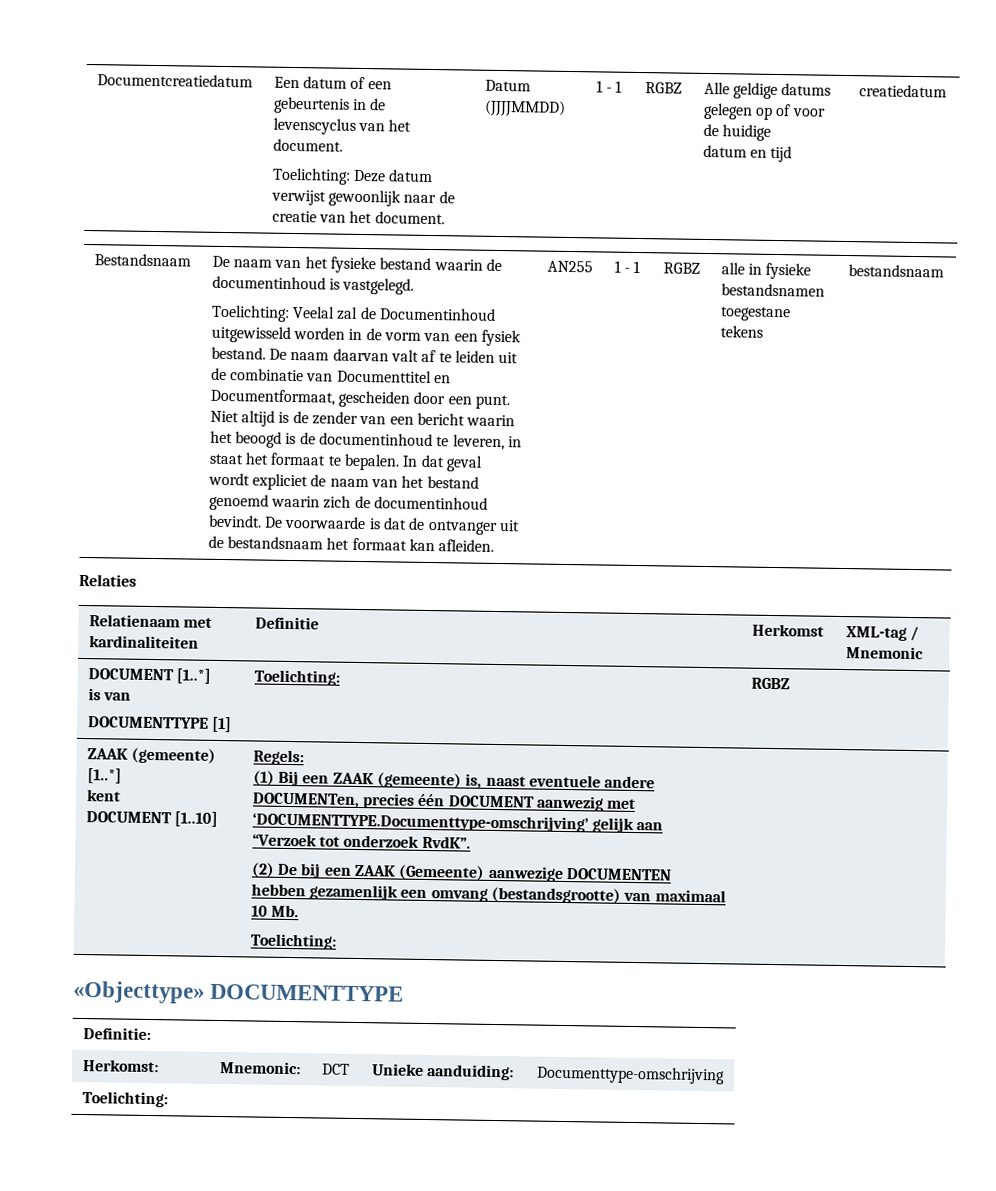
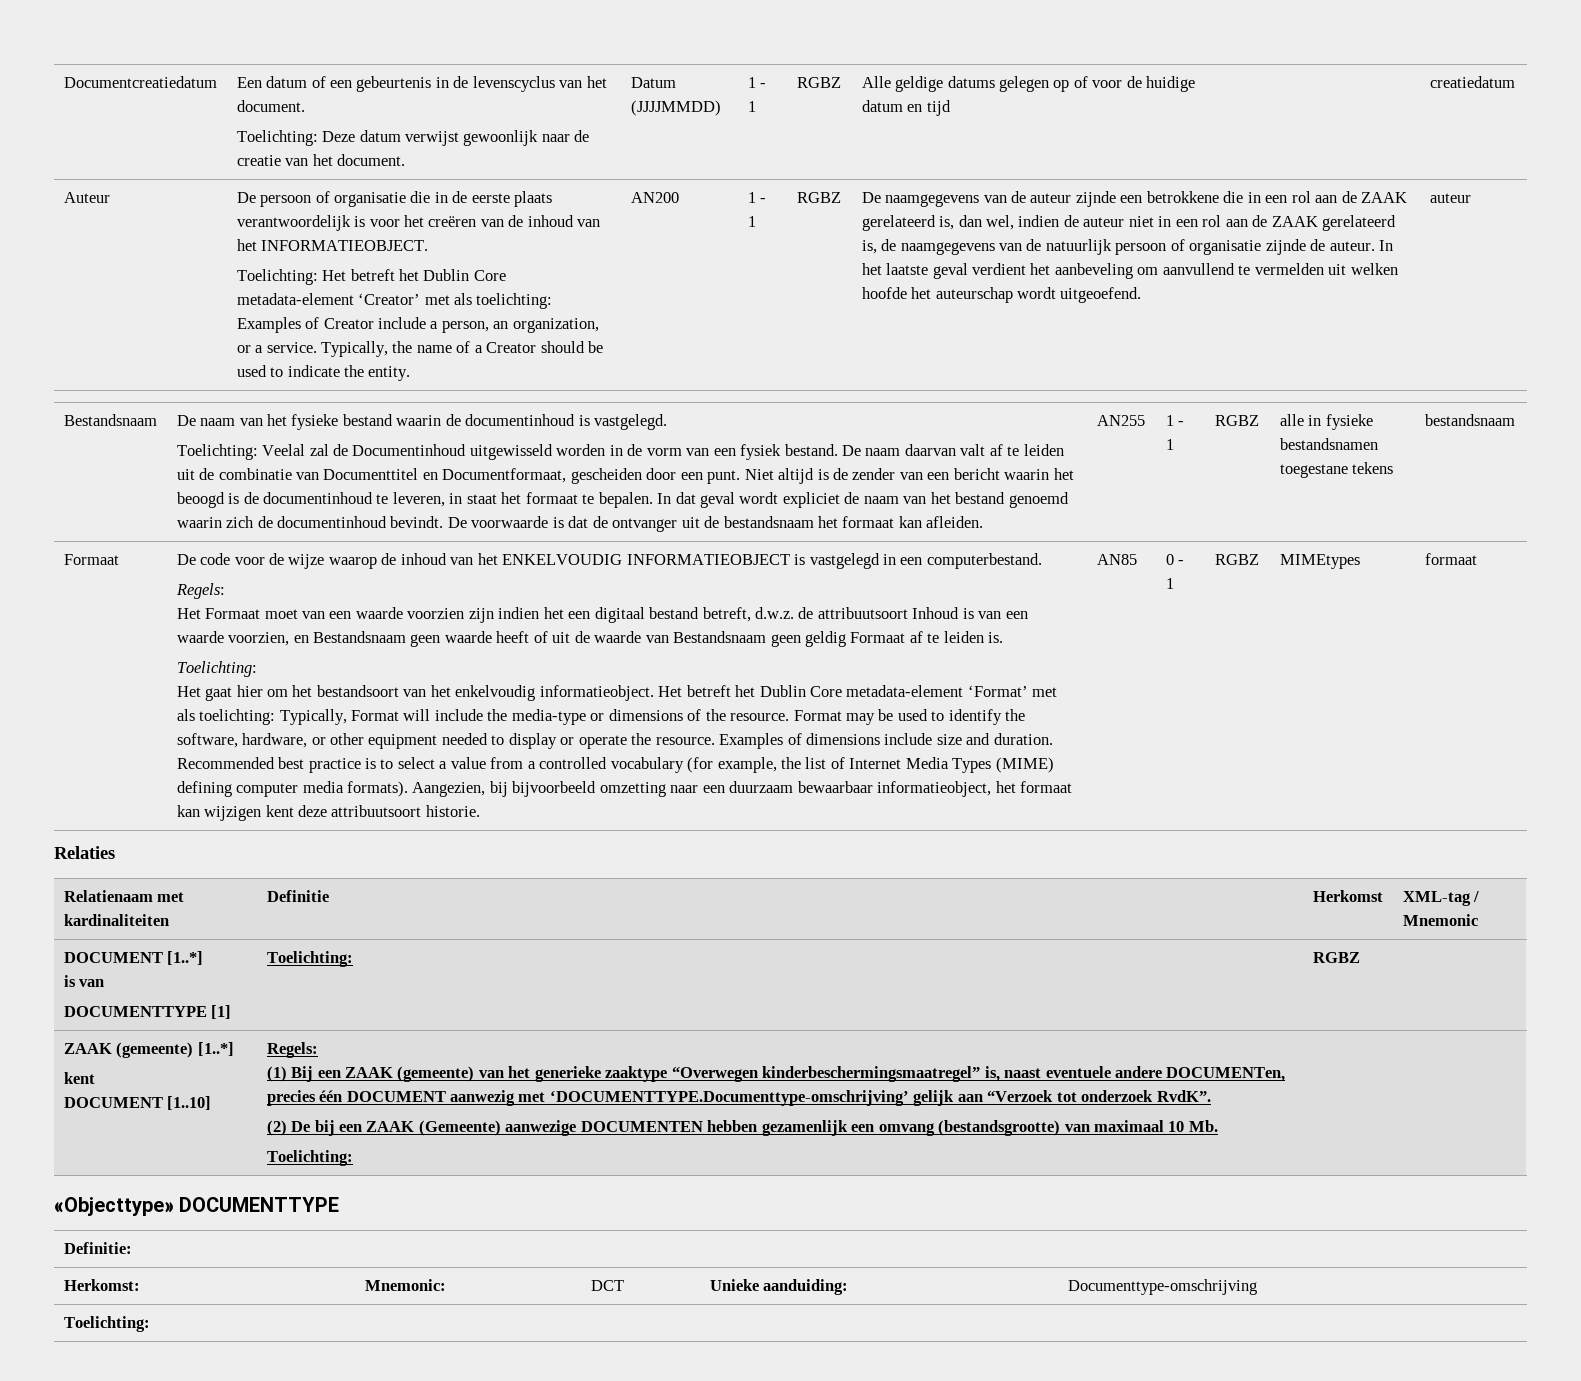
+ Auteur | De persoon of organisatie die in de eerste plaats verantwoordelijk is voor het creëren van de inhoud van het INFORMATIEOBJECT.
+ Toelichting: Het betreft het Dublin Core metadata-element ‘Creator’ met als toelichting: Examples of Creator include a person, an organization, or a service. Typically, the name of a Creator should be used to indicate the entity. | AN200 | 1 - 1 | RGBZ | De naamgegevens van de auteur zijnde een betrokkene die in een rol aan de ZAAK gerelateerd is, dan wel, indien de auteur niet in een rol aan de ZAAK gerelateerd is, de naamgegevens van de natuurlijk persoon of organisatie zijnde de auteur. In het laatste geval verdient het aanbeveling om aanvullend te vermelden uit welken hoofde het auteurschap wordt uitgeoefend. | auteur
+ Formaat | De code voor de wijze waarop de inhoud van het ENKELVOUDIG INFORMATIEOBJECT is vastgelegd in een computerbestand.
+ Regels:
+ Het Formaat moet van een waarde voorzien zijn indien het een digitaal bestand betreft, d.w.z. de attribuutsoort Inhoud is van een waarde voorzien, en Bestandsnaam geen waarde heeft of uit de waarde van Bestandsnaam geen geldig Formaat af te leiden is.
+ Toelichting:
+ Het gaat hier om het bestandsoort van het enkelvoudig informatieobject. Het betreft het Dublin Core metadata-element ‘Format’ met als toelichting: Typically, Format will include the media-type or dimensions of the resource. Format may be used to identify the software, hardware, or other equipment needed to display or operate the resource. Examples of dimensions include size and duration. Recommended best practice is to select a value from a controlled vocabulary (for example, the list of Internet Media Types (MIME) defining computer media formats). Aangezien, bij bijvoorbeeld omzetting naar een duurzaam bewaarbaar informatieobject, het formaat kan wijzigen kent deze attribuutsoort historie. | AN85 | 0 - 1 | RGBZ | MIMEtypes | formaat
- (1) Bij een ZAAK (gemeente) is, naast eventuele andere DOCUMENTen, precies één DOCUMENT aanwezig met ‘DOCUMENTTYPE.Documenttype-omschrijving’ gelijk aan “Verzoek tot onderzoek RvdK”.
+ (1) Bij een ZAAK (gemeente) van het generieke zaaktype “Overwegen kinderbeschermingsmaatregel” is, naast eventuele andere DOCUMENTen, precies één DOCUMENT aanwezig met ‘DOCUMENTTYPE.Documenttype-omschrijving’ gelijk aan “Verzoek tot onderzoek RvdK”.

